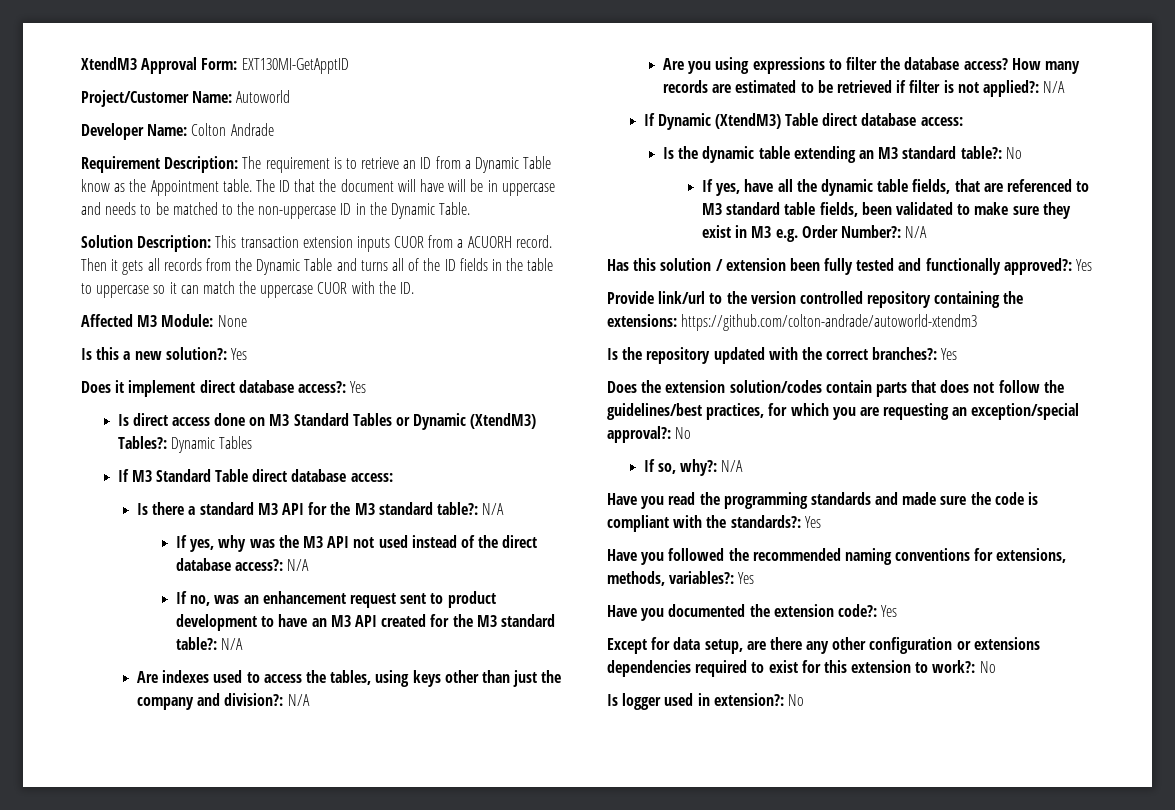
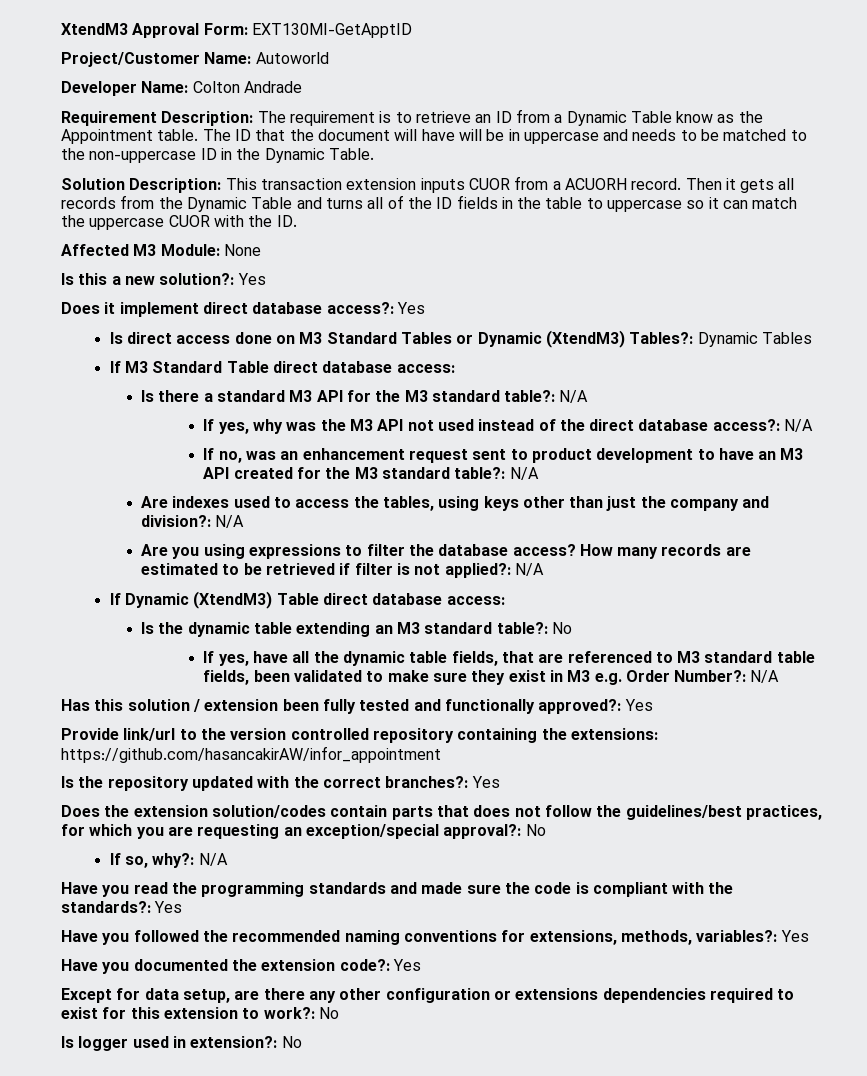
- Provide link/url to the version controlled repository containing the extensions: https://github.com/colton-andrade/autoworld-xtendm3
+ Provide link/url to the version controlled repository containing the extensions: https://github.com/hasancakirAW/infor_appointment

